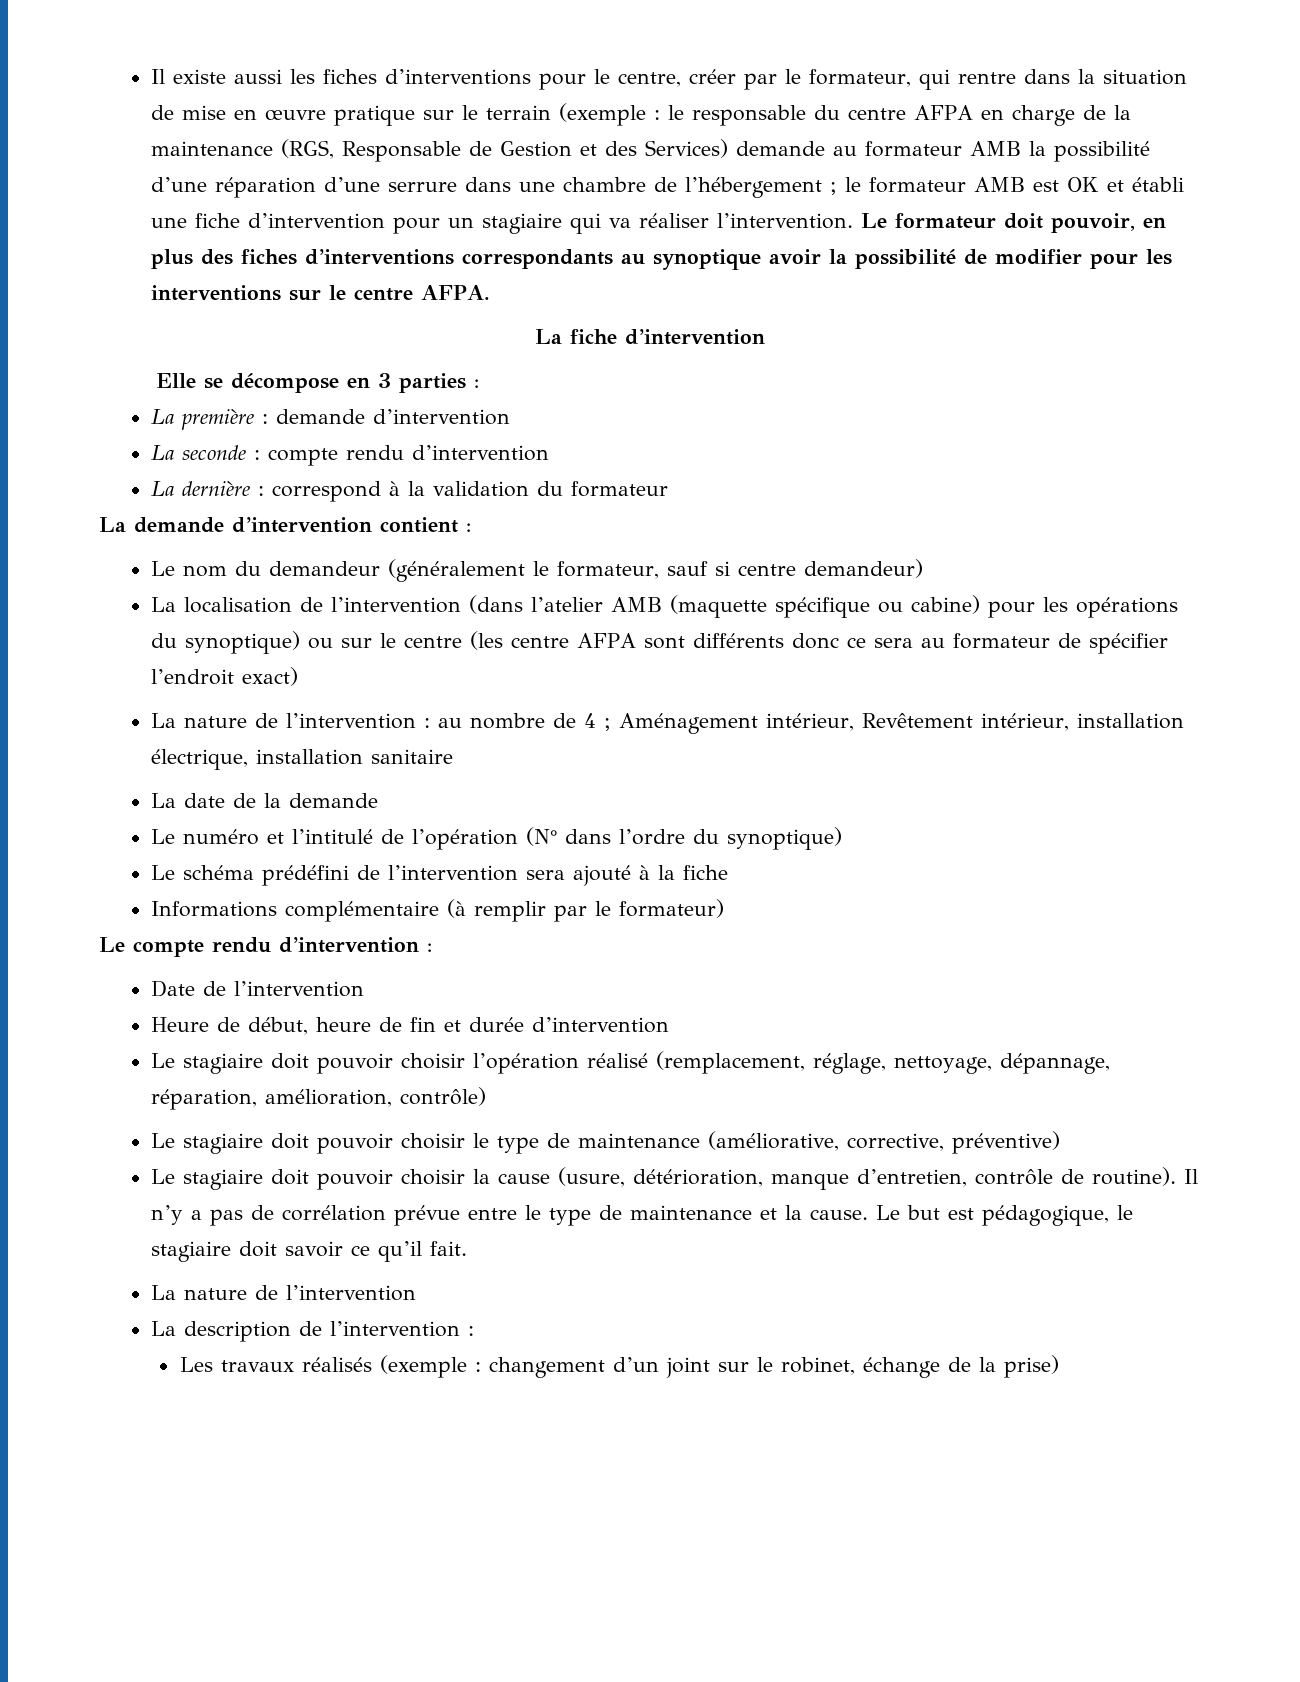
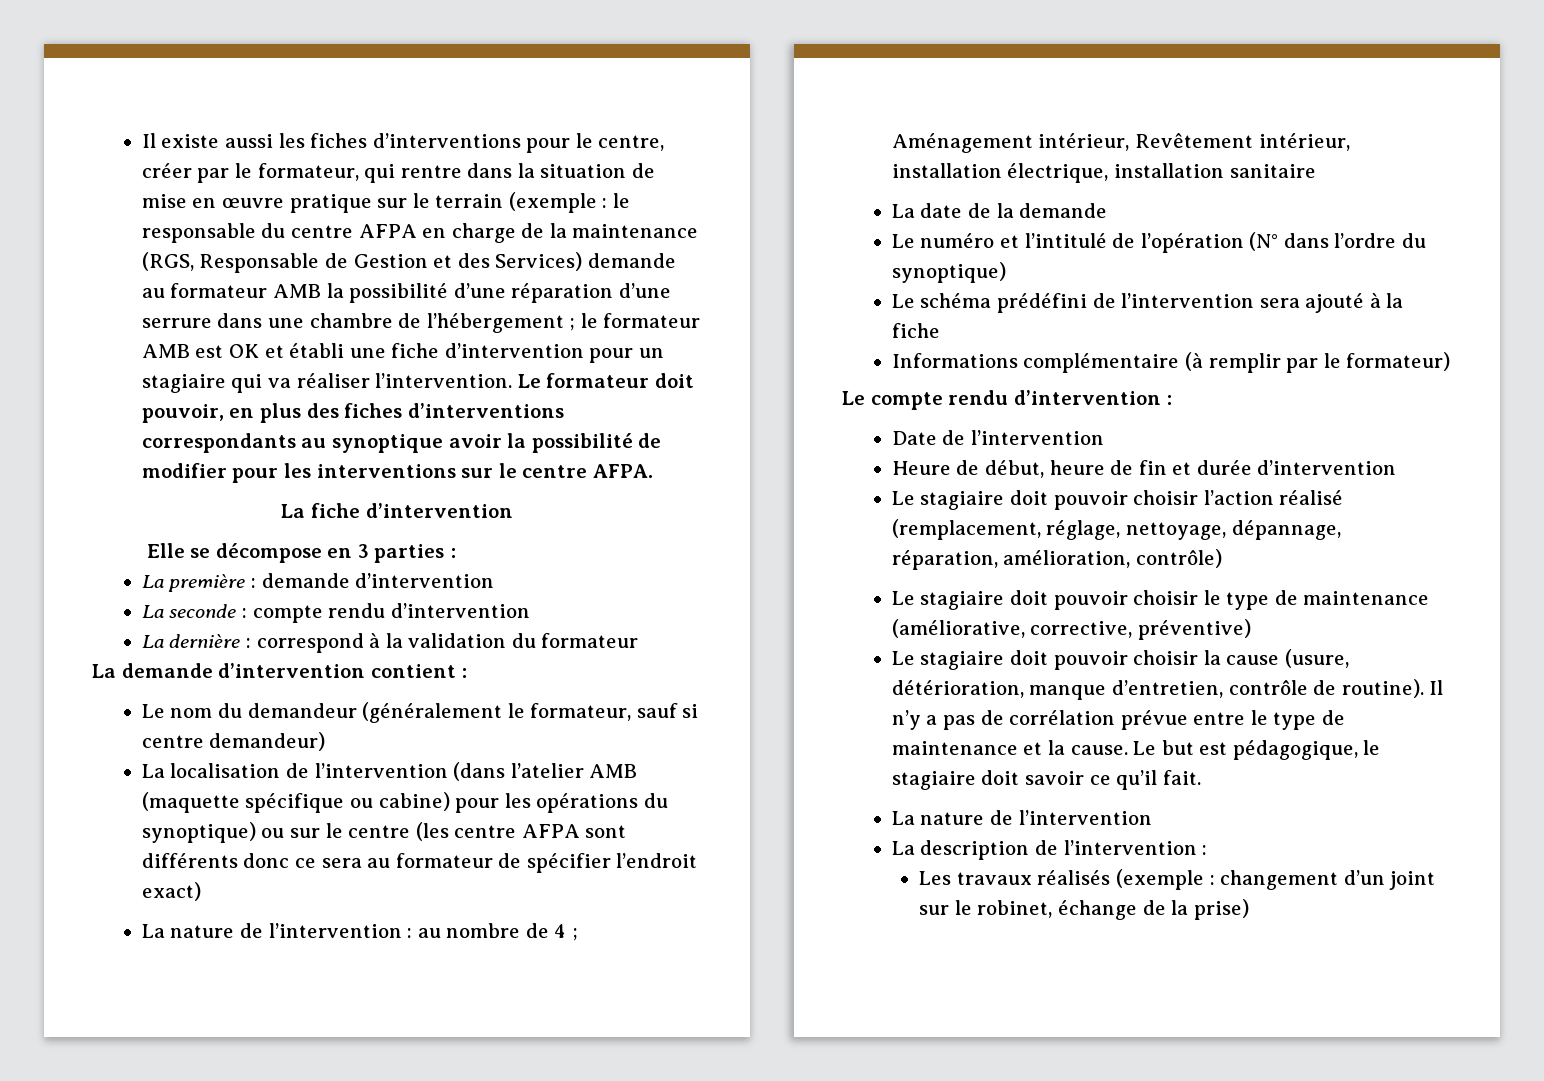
- Le stagiaire doit pouvoir choisir l’opération réalisé (remplacement, réglage, nettoyage, dépannage, réparation, amélioration, contrôle)
+ Le stagiaire doit pouvoir choisir l’action réalisé (remplacement, réglage, nettoyage, dépannage, réparation, amélioration, contrôle)

